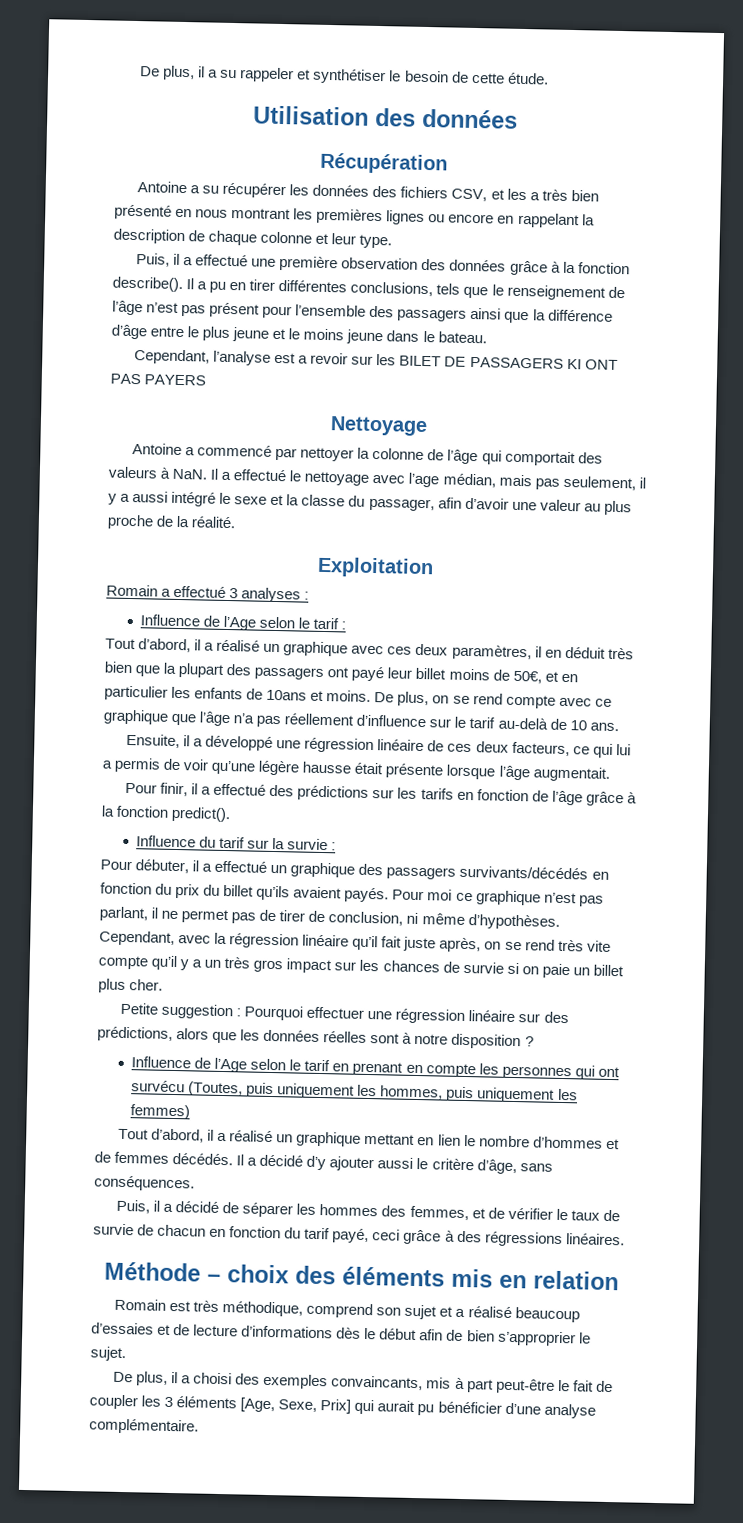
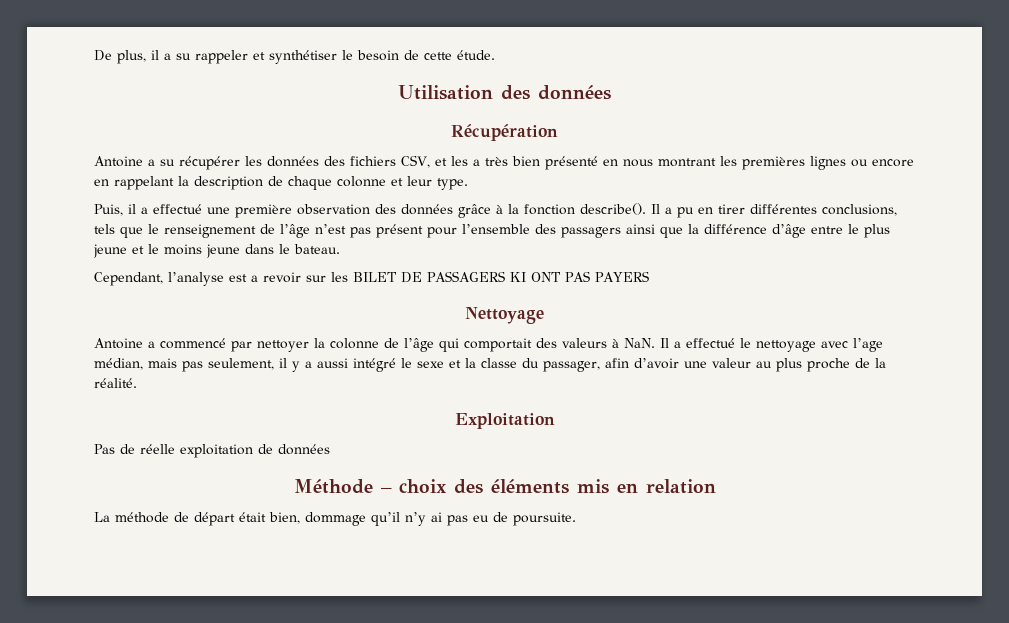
- Romain a effectué 3 analyses :
- Influence de l’Age selon le tarif :
- Tout d’abord, il a réalisé un graphique avec ces deux paramètres, il en déduit très bien que la plupart des passagers ont payé leur billet moins de 50€, et en particulier les enfants de 10ans et moins. De plus, on se rend compte avec ce graphique que l’âge n’a pas réellement d’influence sur le tarif au-delà de 10 ans.
- Ensuite, il a développé une régression linéaire de ces deux facteurs, ce qui lui a permis de voir qu’une légère hausse était présente lorsque l’âge augmentait.
- Pour finir, il a effectué des prédictions sur les tarifs en fonction de l’âge grâce à la fonction predict().
- Influence du tarif sur la survie :
- Pour débuter, il a effectué un graphique des passagers survivants/décédés en fonction du prix du billet qu’ils avaient payés. Pour moi ce graphique n’est pas parlant, il ne permet pas de tirer de conclusion, ni même d’hypothèses. Cependant, avec la régression linéaire qu’il fait juste après, on se rend très vite compte qu’il y a un très gros impact sur les chances de survie si on paie un billet plus cher.
- Petite suggestion : Pourquoi effectuer une régression linéaire sur des prédictions, alors que les données réelles sont à notre disposition ?
- Influence de l’Age selon le tarif en prenant en compte les personnes qui ont survécu (Toutes, puis uniquement les hommes, puis uniquement les femmes)
- Tout d’abord, il a réalisé un graphique mettant en lien le nombre d’hommes et de femmes décédés. Il a décidé d’y ajouter aussi le critère d’âge, sans conséquences.
- Puis, il a décidé de séparer les hommes des femmes, et de vérifier le taux de survie de chacun en fonction du tarif payé, ceci grâce à des régressions linéaires.
+ Pas de réelle exploitation de données
- Romain est très méthodique, comprend son sujet et a réalisé beaucoup d’essaies et de lecture d’informations dès le début afin de bien s’approprier le sujet.
- De plus, il a choisi des exemples convaincants, mis à part peut-être le fait de coupler les 3 éléments [Age, Sexe, Prix] qui aurait pu bénéficier d’une analyse complémentaire.
+ La méthode de départ était bien, dommage qu’il n’y ai pas eu de poursuite.

